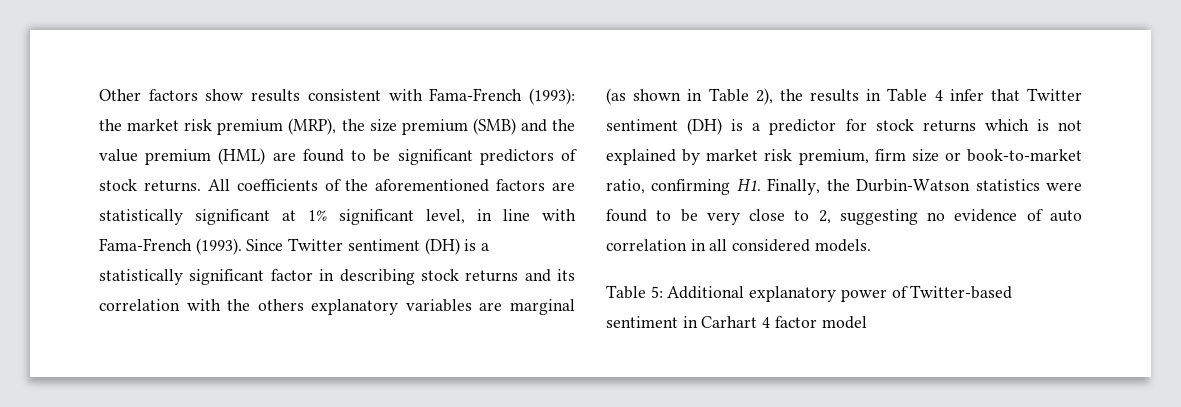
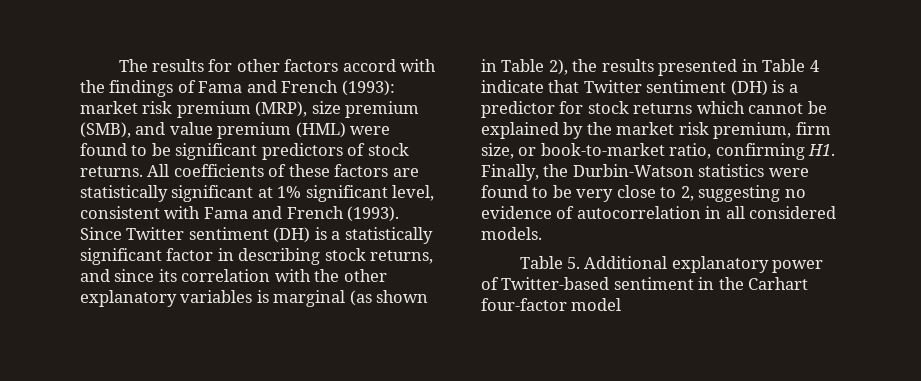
- Other factors show results consistent with Fama-French (1993): the market risk premium (MRP), the size premium (SMB) and the value premium (HML) are found to be significant predictors of stock returns.
+ The results for other factors accord with the findings of Fama and French (1993): market risk premium (MRP), size premium (SMB), and value premium (HML) were found to be significant predictors of stock returns.
- All coefficients of the aforementioned factors are statistically significant at 1% significant level, in line with Fama-French (1993).
+ All coefficients of these factors are statistically significant at 1% significant level, consistent with Fama and French (1993).
- Since Twitter sentiment (DH) is a statistically significant factor in describing stock returns and its correlation with the others explanatory variables are marginal (as shown in Table 2), the results in Table 4 infer that Twitter sentiment (DH) is a predictor for stock returns which is not explained by market risk premium, firm size or book-to-market ratio, confirming H1. Finally, the Durbin-Watson statistics were found to be very close to 2, suggesting no evidence of auto correlation in all considered models.
+ Since Twitter sentiment (DH) is a statistically significant factor in describing stock returns, and since its correlation with the other explanatory variables is marginal (as shown in Table 2), the results presented in Table 4 indicate that Twitter sentiment (DH) is a predictor for stock returns which cannot be explained by the market risk premium, firm size, or book-to-market ratio, confirming H1. Finally, the Durbin-Watson statistics were found to be very close to 2, suggesting no evidence of autocorrelation in all considered models.
- Table 5: Additional explanatory power of Twitter-based sentiment in Carhart 4 factor model
+ Table 5. Additional explanatory power of Twitter-based sentiment in the Carhart four-factor model

